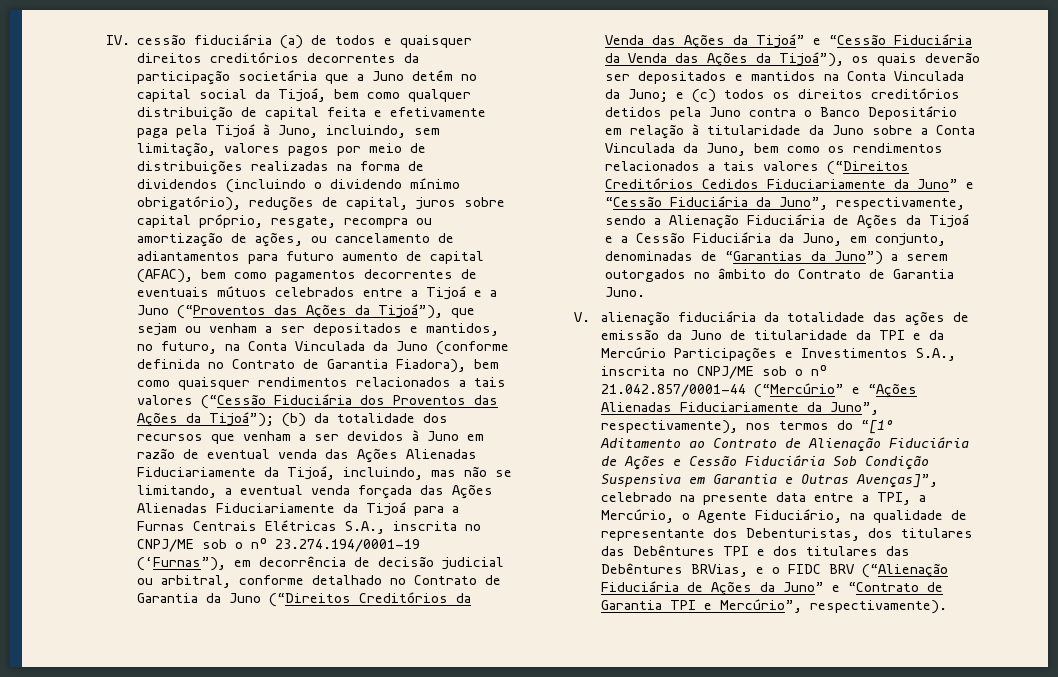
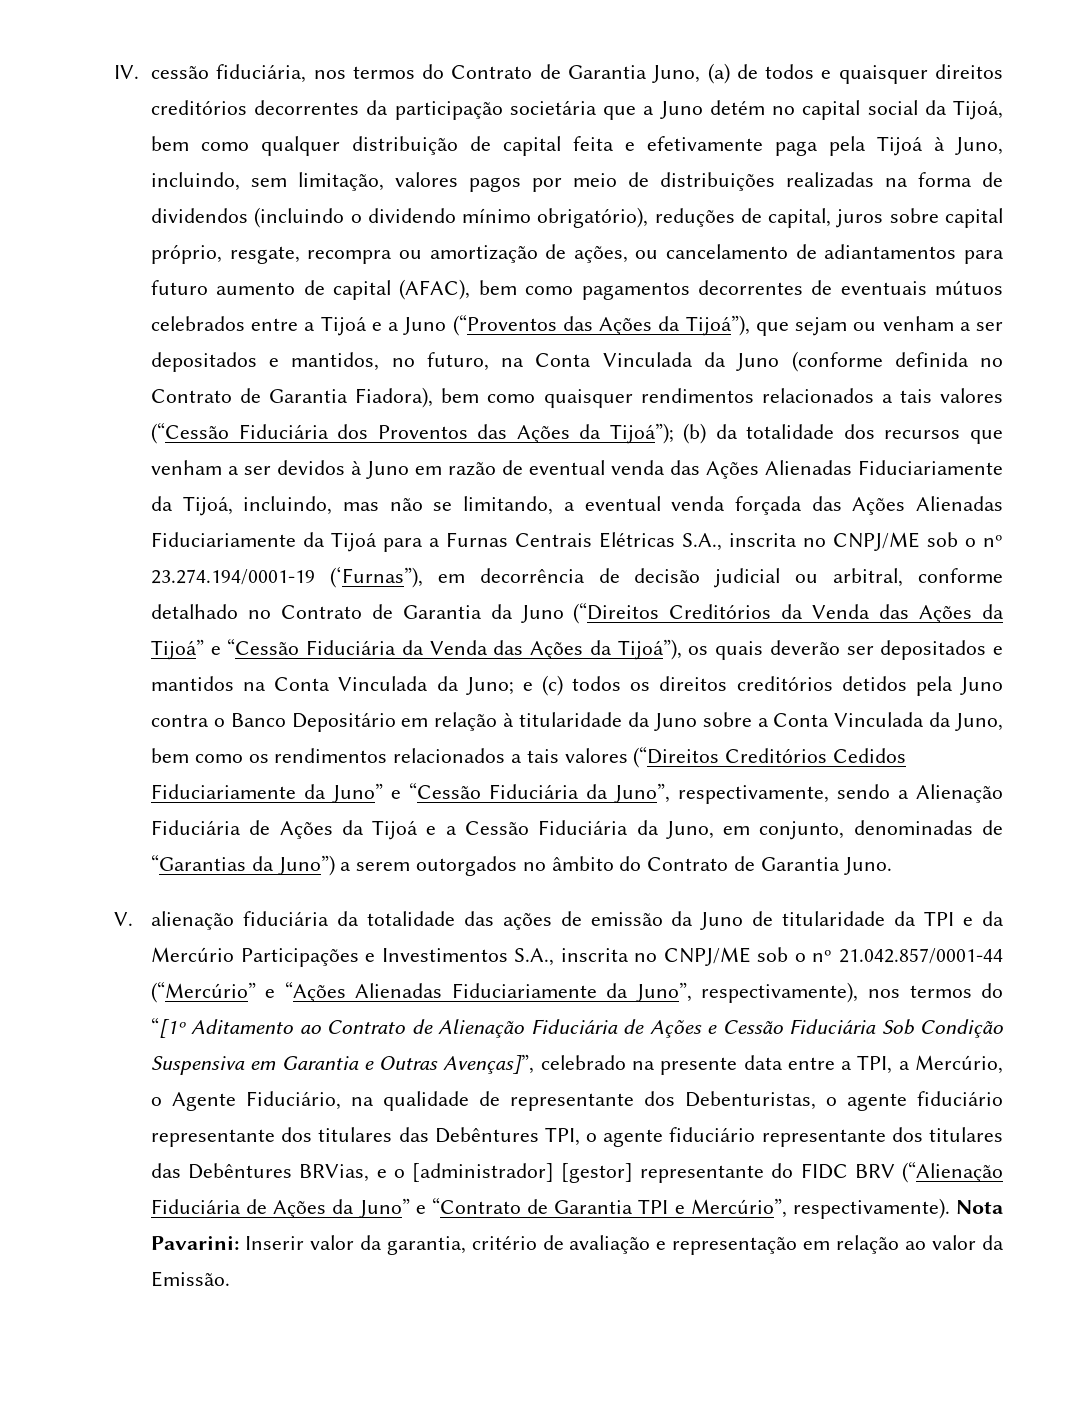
- IV. cessão fiduciária (a) de todos e quaisquer direitos creditórios decorrentes da participação societária que a Juno detém no capital social da Tijoá, bem como qualquer distribuição de capital feita e efetivamente paga pela Tijoá à Juno, incluindo, sem limitação, valores pagos por meio de distribuições realizadas na forma de dividendos (incluindo o dividendo mínimo obrigatório), reduções de capital, juros sobre capital próprio, resgate, recompra ou amortização de ações, ou cancelamento de adiantamentos para futuro aumento de capital (AFAC), bem como pagamentos decorrentes de eventuais mútuos celebrados entre a Tijoá e a Juno (“Proventos das Ações da Tijoá”), que sejam ou venham a ser depositados e mantidos, no futuro, na Conta Vinculada da Juno (conforme definida no Contrato de Garantia Fiadora), bem como quaisquer rendimentos relacionados a tais valores (“Cessão Fiduciária dos Proventos das Ações da Tijoá”);
+ IV. cessão fiduciária, nos termos do Contrato de Garantia Juno, (a) de todos e quaisquer direitos creditórios decorrentes da participação societária que a Juno detém no capital social da Tijoá, bem como qualquer distribuição de capital feita e efetivamente paga pela Tijoá à Juno, incluindo, sem limitação, valores pagos por meio de distribuições realizadas na forma de dividendos (incluindo o dividendo mínimo obrigatório), reduções de capital, juros sobre capital próprio, resgate, recompra ou amortização de ações, ou cancelamento de adiantamentos para futuro aumento de capital (AFAC), bem como pagamentos decorrentes de eventuais mútuos celebrados entre a Tijoá e a Juno (“Proventos das Ações da Tijoá”), que sejam ou venham a ser depositados e mantidos, no futuro, na Conta Vinculada da Juno (conforme definida no Contrato de Garantia Fiadora), bem como quaisquer rendimentos relacionados a tais valores (“Cessão Fiduciária dos Proventos das Ações da Tijoá”);
- V. alienação fiduciária da totalidade das ações de emissão da Juno de titularidade da TPI e da Mercúrio Participações e Investimentos S.A., inscrita no CNPJ/ME sob o nº 21.042.857/0001-44 (“Mercúrio” e “Ações Alienadas Fiduciariamente da Juno”, respectivamente), nos termos do “[1º Aditamento ao Contrato de Alienação Fiduciária de Ações e Cessão Fiduciária Sob Condição Suspensiva em Garantia e Outras Avenças]”, celebrado na presente data entre a TPI, a Mercúrio, o Agente Fiduciário, na qualidade de representante dos Debenturistas, dos titulares das Debêntures TPI e dos titulares das Debêntures BRVias, e o FIDC BRV (“Alienação Fiduciária de Ações da Juno” e “Contrato de Garantia TPI e Mercúrio”, respectivamente).
+ V. alienação fiduciária da totalidade das ações de emissão da Juno de titularidade da TPI e da Mercúrio Participações e Investimentos S.A., inscrita no CNPJ/ME sob o nº 21.042.857/0001-44 (“Mercúrio” e “Ações Alienadas Fiduciariamente da Juno”, respectivamente), nos termos do “[1º Aditamento ao Contrato de Alienação Fiduciária de Ações e Cessão Fiduciária Sob Condição Suspensiva em Garantia e Outras Avenças]”, celebrado na presente data entre a TPI, a Mercúrio, o Agente Fiduciário, na qualidade de representante dos Debenturistas, o agente fiduciário representante dos titulares das Debêntures TPI, o agente fiduciário representante dos titulares das Debêntures BRVias, e o [administrador] [gestor] representante do FIDC BRV (“Alienação Fiduciária de Ações da Juno” e “Contrato de Garantia TPI e Mercúrio”, respectivamente).
+ Nota Pavarini: Inserir valor da garantia, critério de avaliação e representação em relação ao valor da Emissão.

